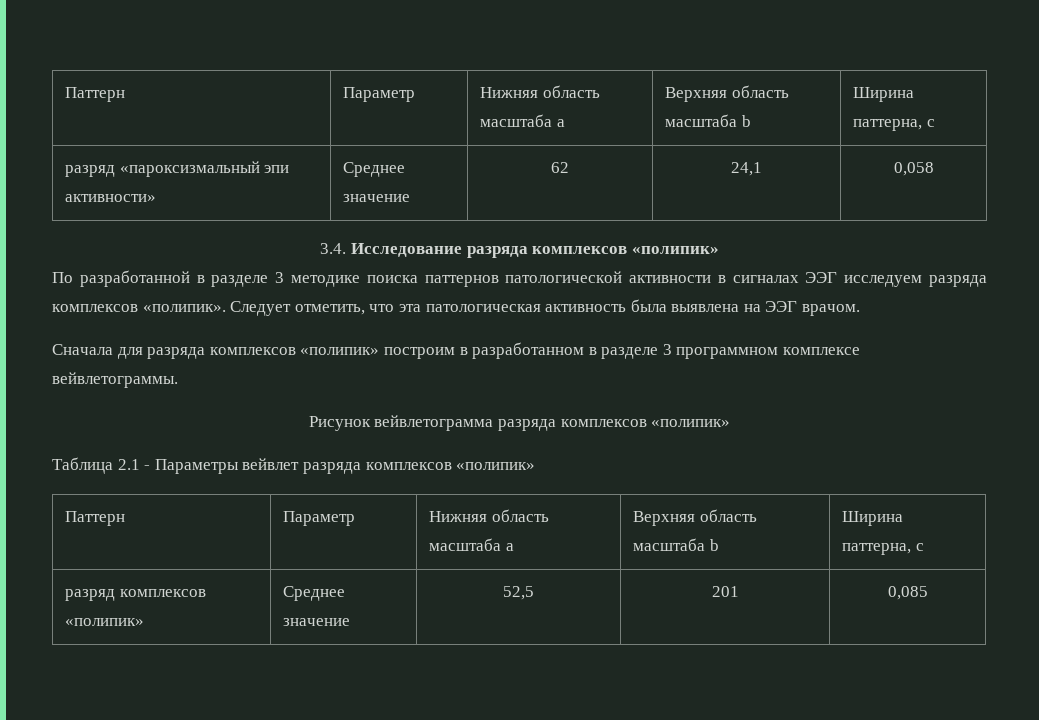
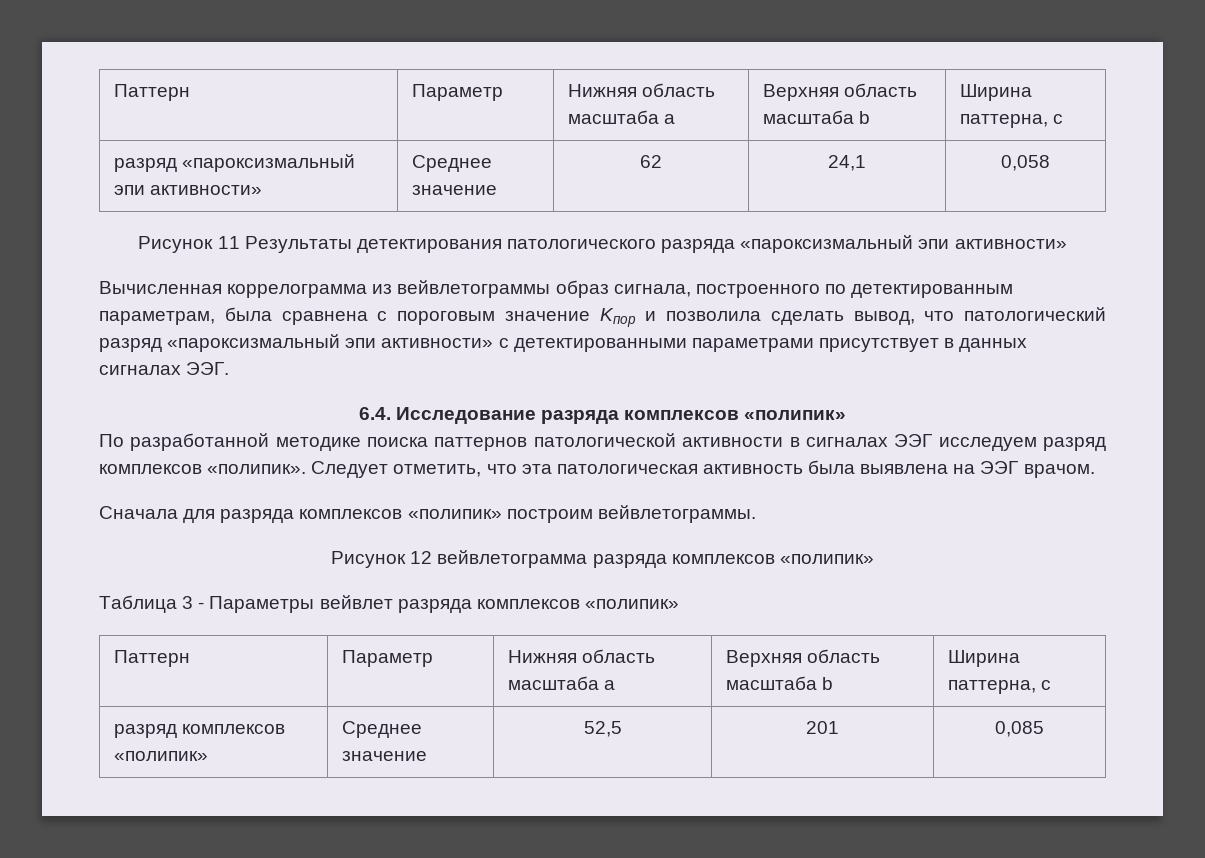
- 3.4. Исследование разряда комплексов «полипик»
+ Рисунок 11 Результаты детектирования патологического разряда «пароксизмальный эпи активности»
+ Вычисленная коррелограмма из вейвлетограммы образ сигнала, построенного по детектированным параметрам, была сравнена с пороговым значение Kпор и позволила сделать вывод, что патологический разряд «пароксизмальный эпи активности» с детектированными параметрами присутствует в данных сигналах ЭЭГ.
+ 6.4. Исследование разряда комплексов «полипик»
- По разработанной в разделе 3 методике поиска паттернов патологической активности в сигналах ЭЭГ исследуем разряда комплексов «полипик».
+ По разработанной методике поиска паттернов патологической активности в сигналах ЭЭГ исследуем разряд комплексов «полипик».
- Сначала для разряда комплексов «полипик» построим в разработанном в разделе 3 программном комплексе вейвлетограммы.
+ Сначала для разряда комплексов «полипик» построим вейвлетограммы.
- Рисунок вейвлетограмма разряда комплексов «полипик»
+ Рисунок 12 вейвлетограмма разряда комплексов «полипик»
- Таблица 2.1 - Параметры вейвлет разряда комплексов «полипик»
+ Таблица 3 - Параметры вейвлет разряда комплексов «полипик»

